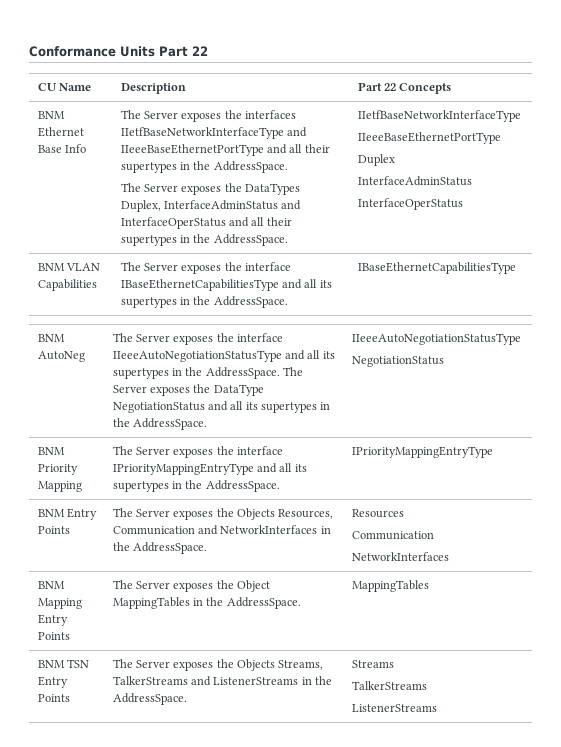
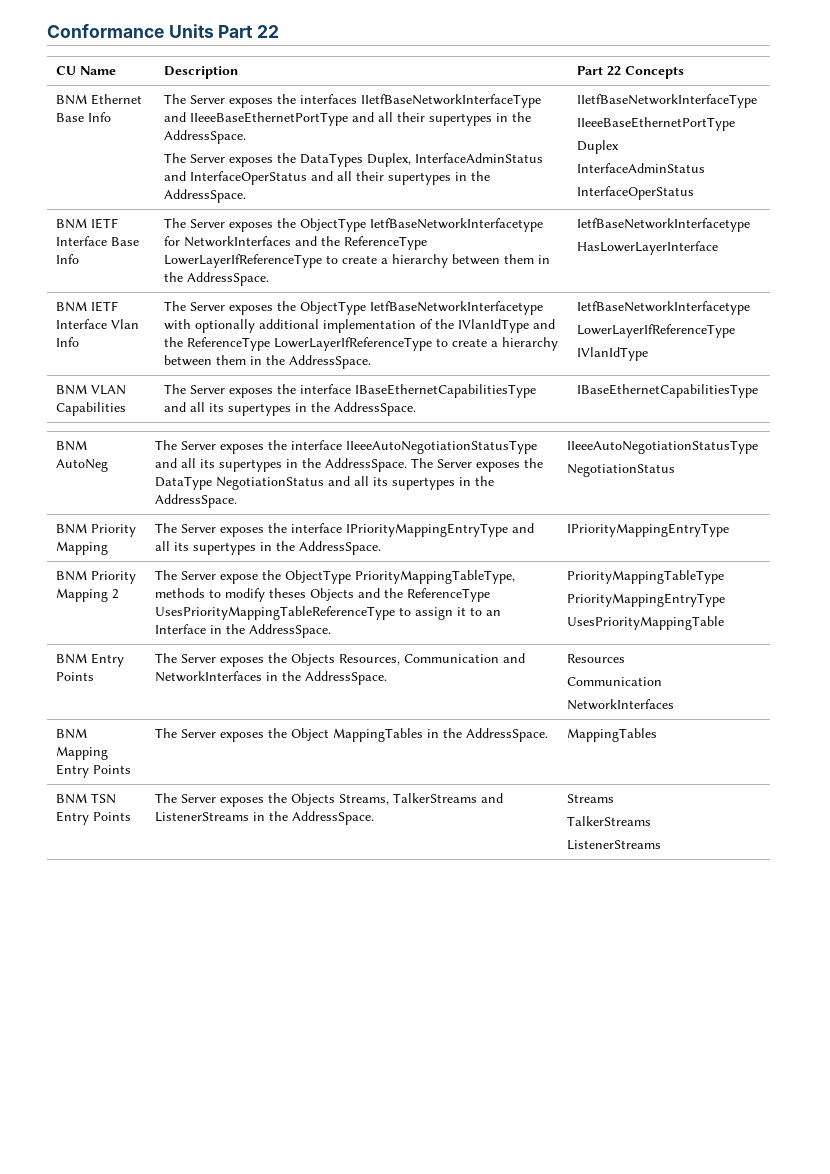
+ BNM IETF Interface Base Info | The Server exposes the ObjectType IetfBaseNetworkInterfacetype for NetworkInterfaces and the ReferenceType LowerLayerIfReferenceType to create a hierarchy between them in the AddressSpace. | IetfBaseNetworkInterfacetype
+ HasLowerLayerInterface
+ BNM IETF Interface Vlan Info | The Server exposes the ObjectType IetfBaseNetworkInterfacetype with optionally additional implementation of the IVlanIdType and the ReferenceType LowerLayerIfReferenceType to create a hierarchy between them in the AddressSpace. | IetfBaseNetworkInterfacetype
+ LowerLayerIfReferenceType
+ IVlanIdType
+ BNM Priority Mapping 2 | The Server expose the ObjectType PriorityMappingTableType, methods to modify theses Objects and the ReferenceType UsesPriorityMappingTableReferenceType to assign it to an Interface in the AddressSpace. | PriorityMappingTableType
+ PriorityMappingEntryType
+ UsesPriorityMappingTable

